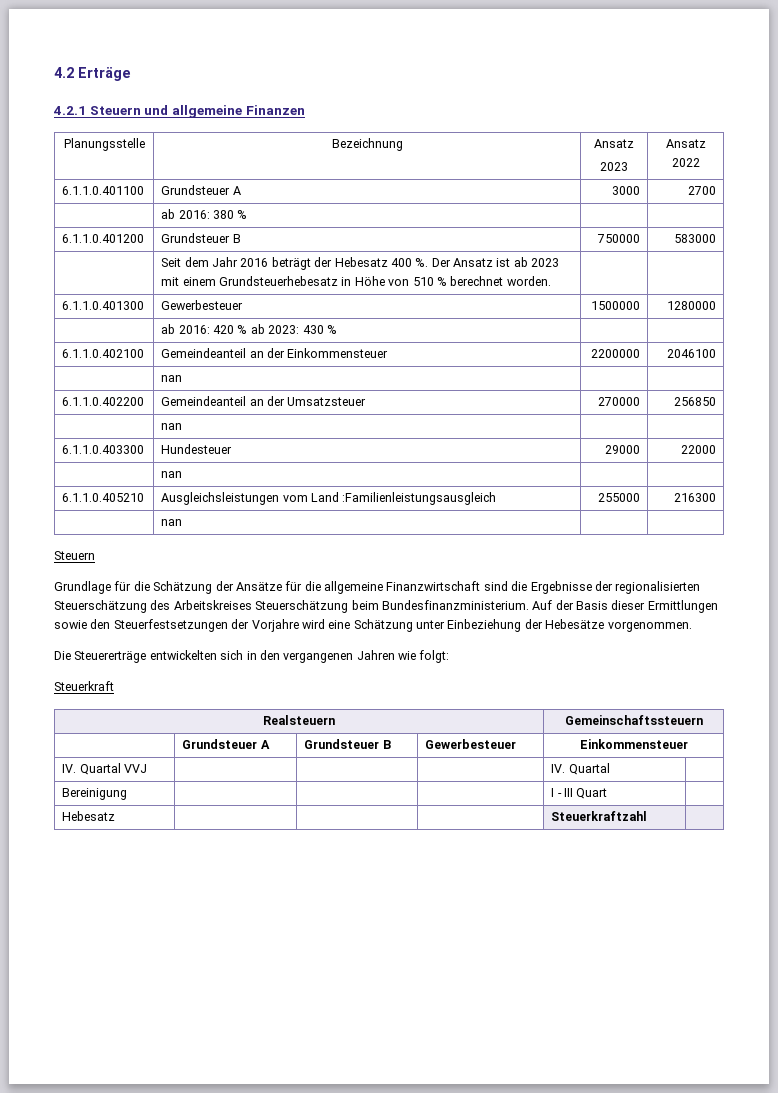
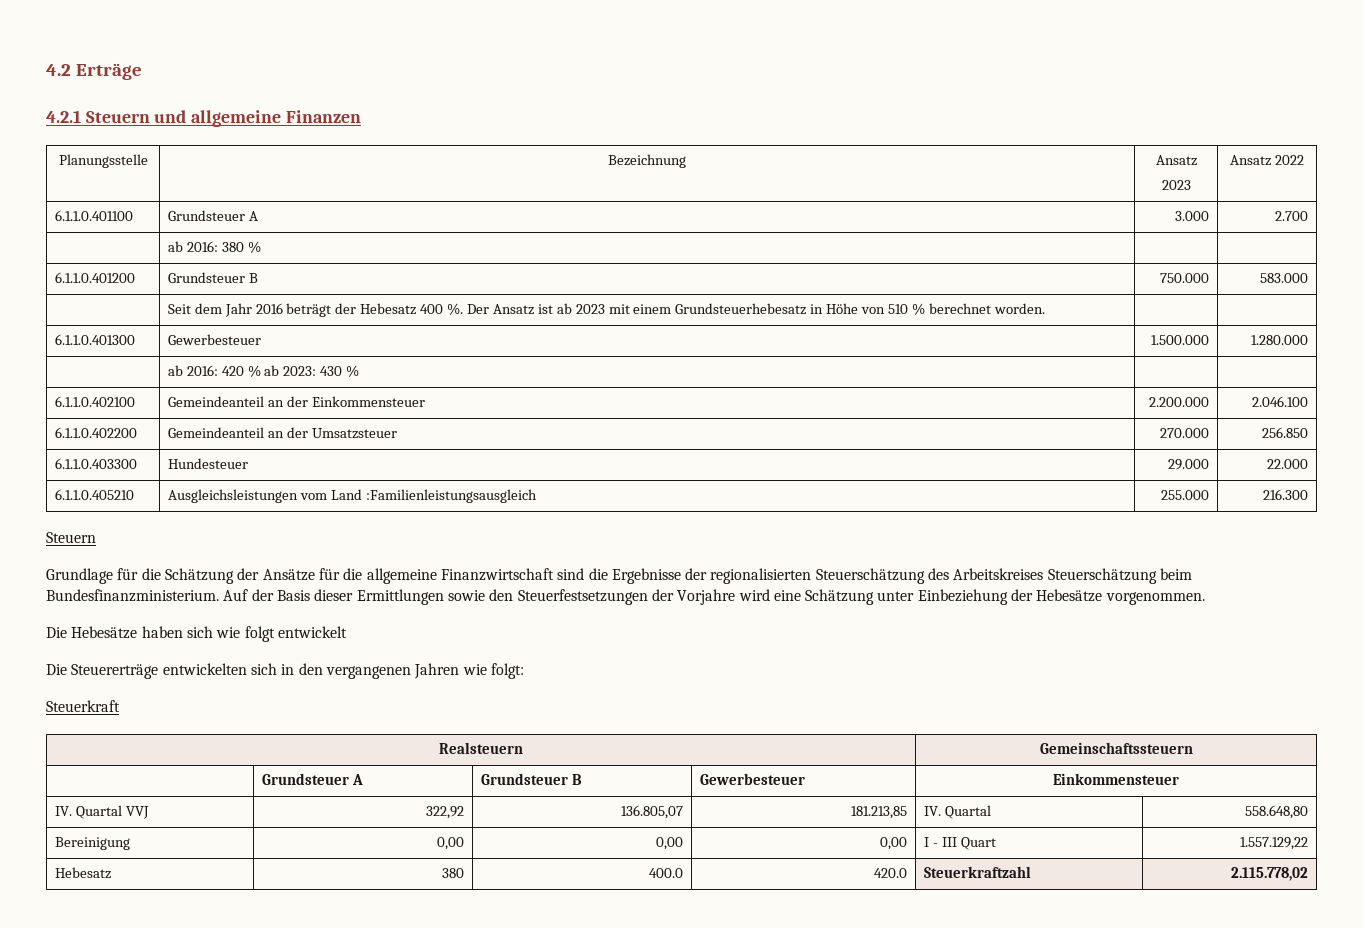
- 6.1.1.0.401100 | Grundsteuer A | 3000 | 2700
+ 6.1.1.0.401100 | Grundsteuer A | 3.000 | 2.700
- 6.1.1.0.401200 | Grundsteuer B | 750000 | 583000
+ 6.1.1.0.401200 | Grundsteuer B | 750.000 | 583.000
- 6.1.1.0.401300 | Gewerbesteuer | 1500000 | 1280000
+ 6.1.1.0.401300 | Gewerbesteuer | 1.500.000 | 1.280.000
- 6.1.1.0.402100 | Gemeindeanteil an der Einkommensteuer | 2200000 | 2046100
- | nan | |
+ 6.1.1.0.402100 | Gemeindeanteil an der Einkommensteuer | 2.200.000 | 2.046.100
- 6.1.1.0.402200 | Gemeindeanteil an der Umsatzsteuer | 270000 | 256850
- | nan | |
+ 6.1.1.0.402200 | Gemeindeanteil an der Umsatzsteuer | 270.000 | 256.850
- 6.1.1.0.403300 | Hundesteuer | 29000 | 22000
- | nan | |
+ 6.1.1.0.403300 | Hundesteuer | 29.000 | 22.000
- 6.1.1.0.405210 | Ausgleichsleistungen vom Land :Familienleistungsausgleich | 255000 | 216300
- | nan | |
+ 6.1.1.0.405210 | Ausgleichsleistungen vom Land :Familienleistungsausgleich | 255.000 | 216.300
+ Die Hebesätze haben sich wie folgt entwickelt
- IV. Quartal VVJ | | | | IV. Quartal |
+ IV. Quartal VVJ | 322,92 | 136.805,07 | 181.213,85 | IV. Quartal | 558.648,80
- Bereinigung | | | | I - III Quart |
+ Bereinigung | 0,00 | 0,00 | 0,00 | I - III Quart | 1.557.129,22
- Hebesatz | | | | Steuerkraftzahl |
+ Hebesatz | 380 | 400.0 | 420.0 | Steuerkraftzahl | 2.115.778,02

